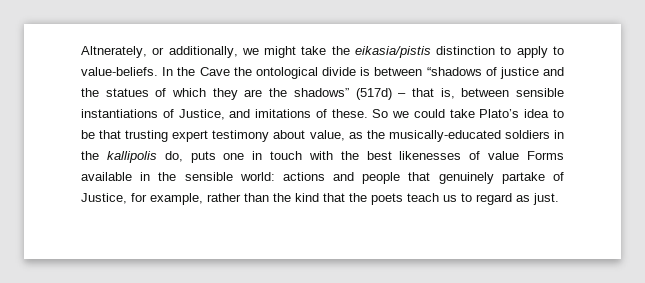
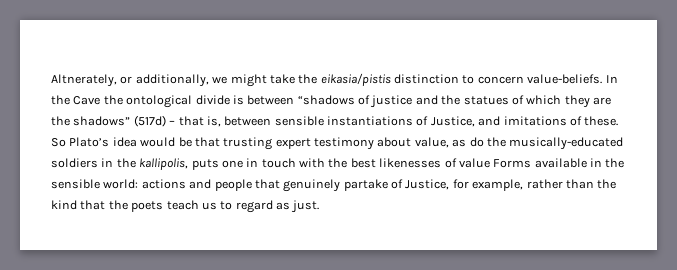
- Altnerately, or additionally, we might take the eikasia/pistis distinction to apply to value-beliefs.
+ Altnerately, or additionally, we might take the eikasia/pistis distinction to concern value-beliefs.
- So we could take Plato’s idea to be that trusting expert testimony about value, as the musically-educated soldiers in the kallipolis do, puts one in touch with the best likenesses of value Forms available in the sensible world: actions and people that genuinely partake of Justice, for example, rather than the kind that the poets teach us to regard as just.
+ So Plato’s idea would be that trusting expert testimony about value, as do the musically-educated soldiers in the kallipolis, puts one in touch with the best likenesses of value Forms available in the sensible world: actions and people that genuinely partake of Justice, for example, rather than the kind that the poets teach us to regard as just.

